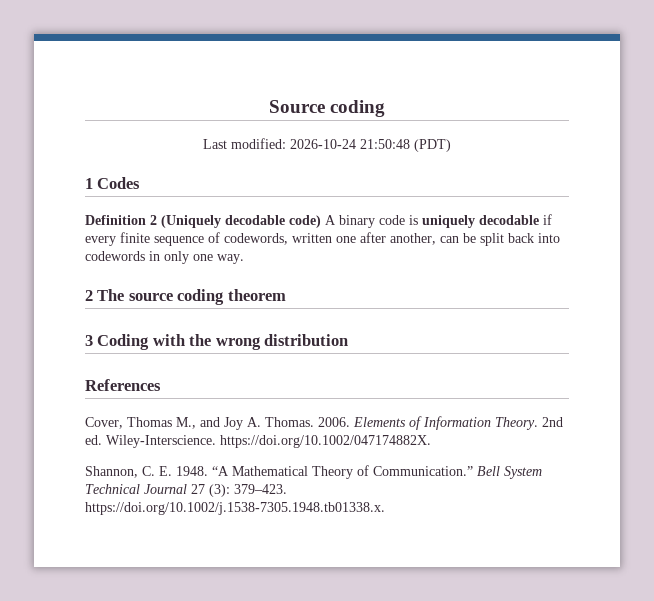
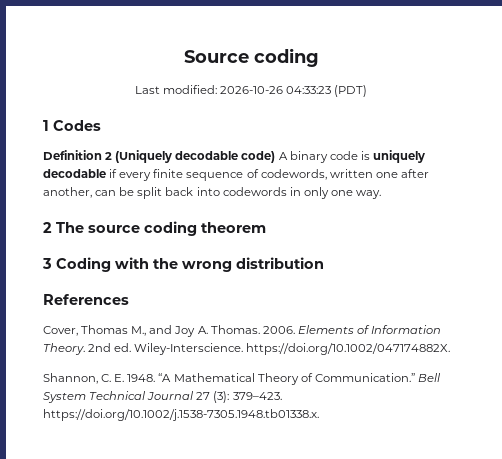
- Last modified: 2026-10-24 21:50:48 (PDT)
+ Last modified: 2026-10-26 04:33:23 (PDT)

